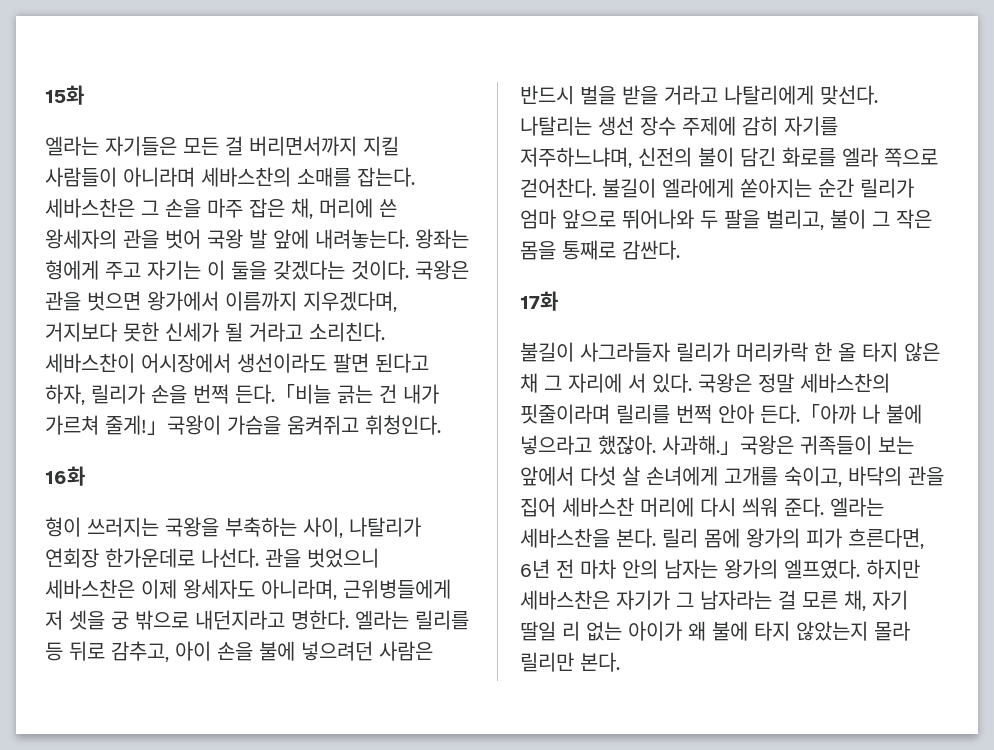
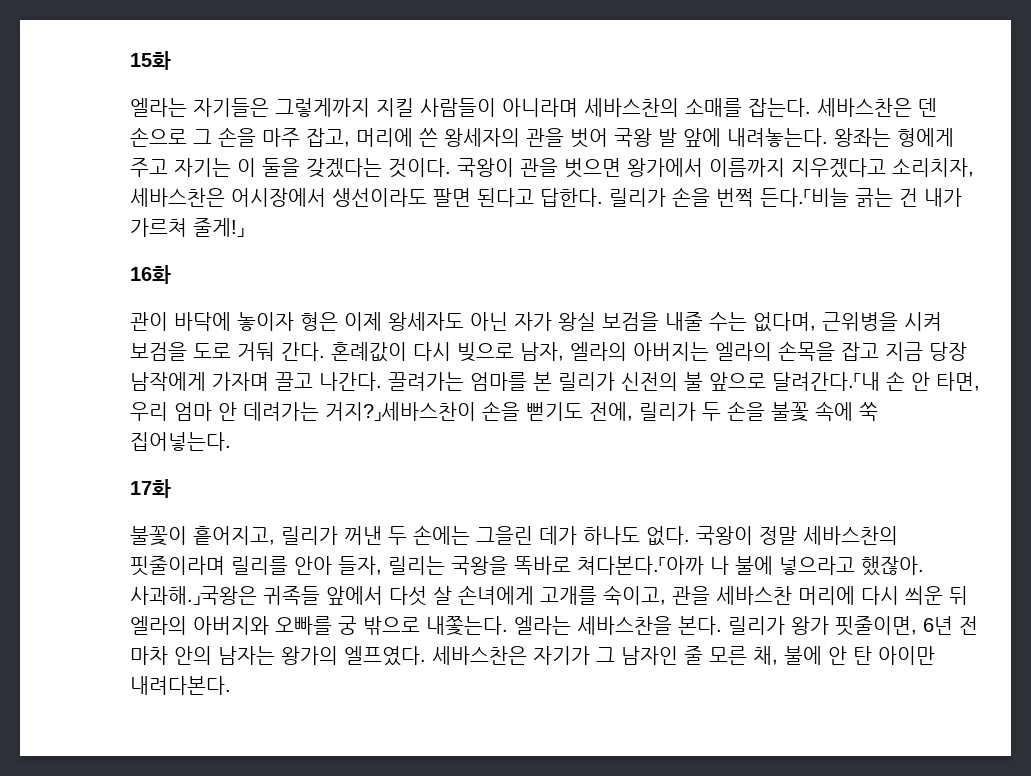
- 엘라는 자기들은 모든 걸 버리면서까지 지킬 사람들이 아니라며 세바스찬의 소매를 잡는다.
+ 엘라는 자기들은 그렇게까지 지킬 사람들이 아니라며 세바스찬의 소매를 잡는다.
- 세바스찬은 그 손을 마주 잡은 채, 머리에 쓴 왕세자의 관을 벗어 국왕 발 앞에 내려놓는다.
+ 세바스찬은 덴 손으로 그 손을 마주 잡고, 머리에 쓴 왕세자의 관을 벗어 국왕 발 앞에 내려놓는다.
- 국왕은 관을 벗으면 왕가에서 이름까지 지우겠다며, 거지보다 못한 신세가 될 거라고 소리친다. 세바스찬이 어시장에서 생선이라도 팔면 된다고 하자, 릴리가 손을 번쩍 든다.
+ 국왕이 관을 벗으면 왕가에서 이름까지 지우겠다고 소리치자, 세바스찬은 어시장에서 생선이라도 팔면 된다고 답한다. 릴리가 손을 번쩍 든다.
- 「비늘 긁는 건 내가 가르쳐 줄게!」국왕이 가슴을 움켜쥐고 휘청인다.
+ 「비늘 긁는 건 내가 가르쳐 줄게!」
  16화
- 형이 쓰러지는 국왕을 부축하는 사이, 나탈리가 연회장 한가운데로 나선다. 관을 벗었으니 세바스찬은 이제 왕세자도 아니라며, 근위병들에게 저 셋을 궁 밖으로 내던지라고 명한다. 엘라는 릴리를 등 뒤로 감추고, 아이 손을 불에 넣으려던 사람은 반드시 벌을 받을 거라고 나탈리에게 맞선다. 나탈리는 생선 장수 주제에 감히 자기를 저주하느냐며, 신전의 불이 담긴 화로를 엘라 쪽으로 걷어찬다. 불길이 엘라에게 쏟아지는 순간 릴리가 엄마 앞으로 뛰어나와 두 팔을 벌리고, 불이 그 작은 몸을 통째로 감싼다.
+ 관이 바닥에 놓이자 형은 이제 왕세자도 아닌 자가 왕실 보검을 내줄 수는 없다며, 근위병을 시켜 보검을 도로 거둬 간다. 혼례값이 다시 빚으로 남자, 엘라의 아버지는 엘라의 손목을 잡고 지금 당장 남작에게 가자며 끌고 나간다. 끌려가는 엄마를 본 릴리가 신전의 불 앞으로 달려간다.「내 손 안 타면, 우리 엄마 안 데려가는 거지?」세바스찬이 손을 뻗기도 전에, 릴리가 두 손을 불꽃 속에 쑥 집어넣는다.
  17화
- 불길이 사그라들자 릴리가 머리카락 한 올 타지 않은 채 그 자리에 서 있다. 국왕은 정말 세바스찬의 핏줄이라며 릴리를 번쩍 안아 든다.
+ 불꽃이 흩어지고, 릴리가 꺼낸 두 손에는 그을린 데가 하나도 없다. 국왕이 정말 세바스찬의 핏줄이라며 릴리를 안아 들자, 릴리는 국왕을 똑바로 쳐다본다.
- 사과해.」국왕은 귀족들이 보는 앞에서 다섯 살 손녀에게 고개를 숙이고, 바닥의 관을 집어 세바스찬 머리에 다시 씌워 준다. 엘라는 세바스찬을 본다. 릴리 몸에 왕가의 피가 흐른다면, 6년 전 마차 안의 남자는 왕가의 엘프였다.
+ 사과해.」국왕은 귀족들 앞에서 다섯 살 손녀에게 고개를 숙이고, 관을 세바스찬 머리에 다시 씌운 뒤 엘라의 아버지와 오빠를 궁 밖으로 내쫓는다. 엘라는 세바스찬을 본다. 릴리가 왕가 핏줄이면, 6년 전 마차 안의 남자는 왕가의 엘프였다.
- 하지만 세바스찬은 자기가 그 남자라는 걸 모른 채, 자기 딸일 리 없는 아이가 왜 불에 타지 않았는지 몰라 릴리만 본다.
+ 세바스찬은 자기가 그 남자인 줄 모른 채, 불에 안 탄 아이만 내려다본다.

